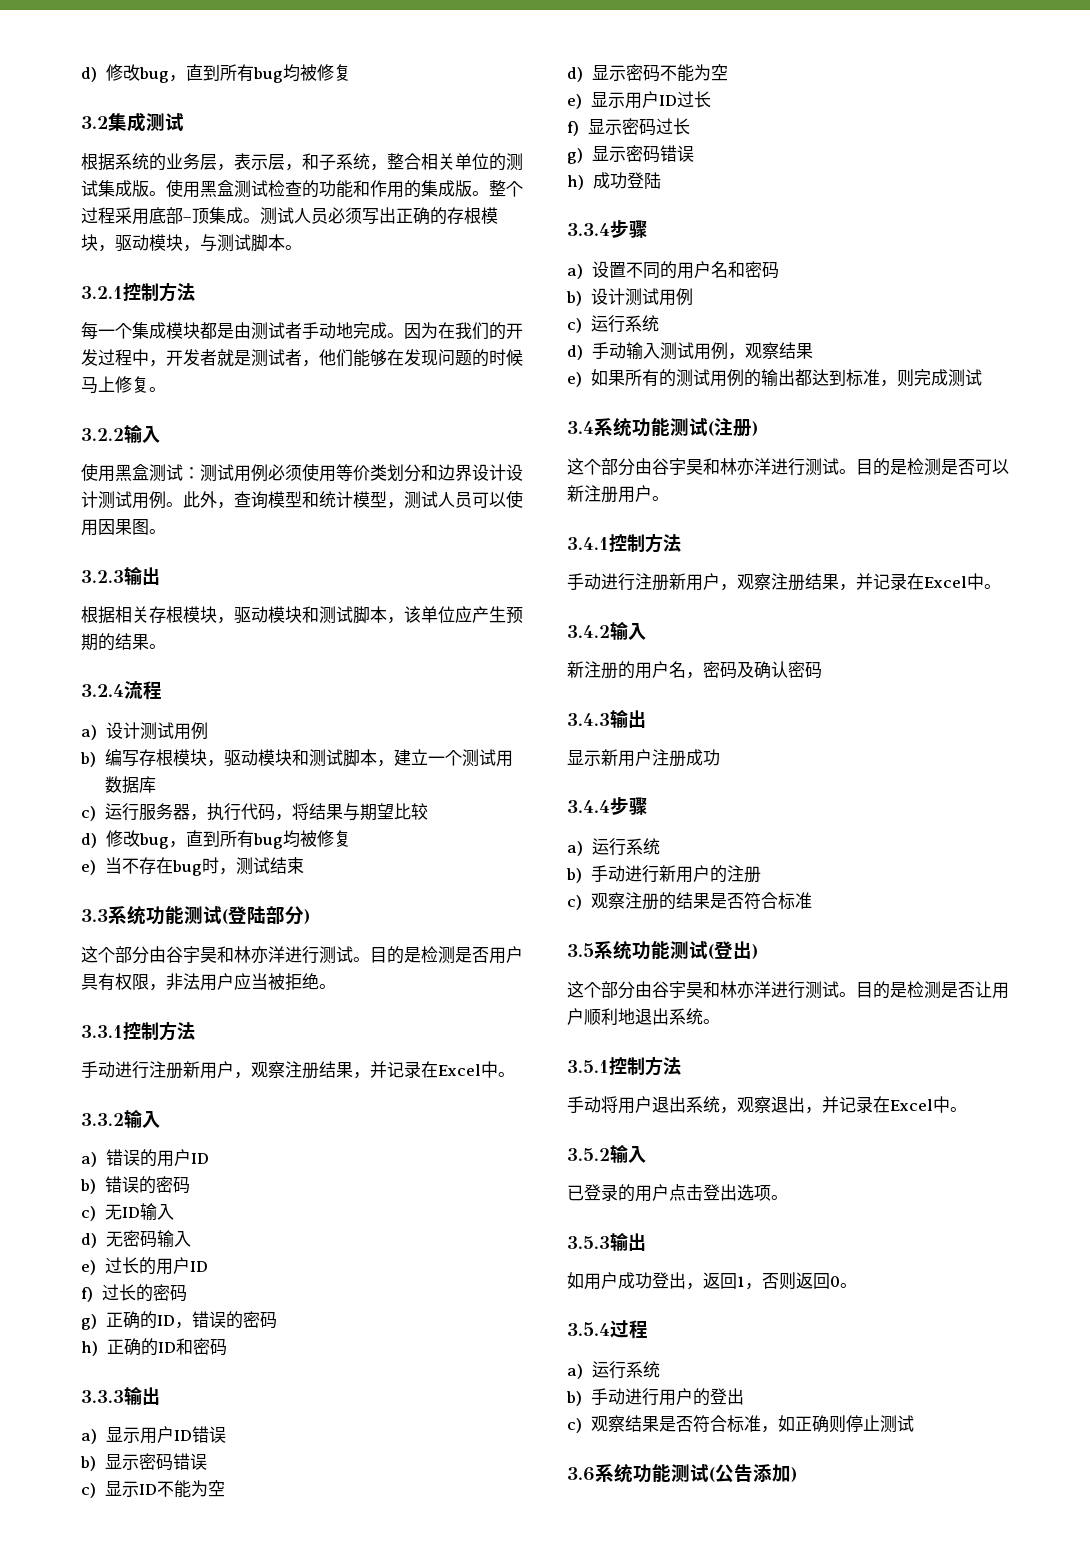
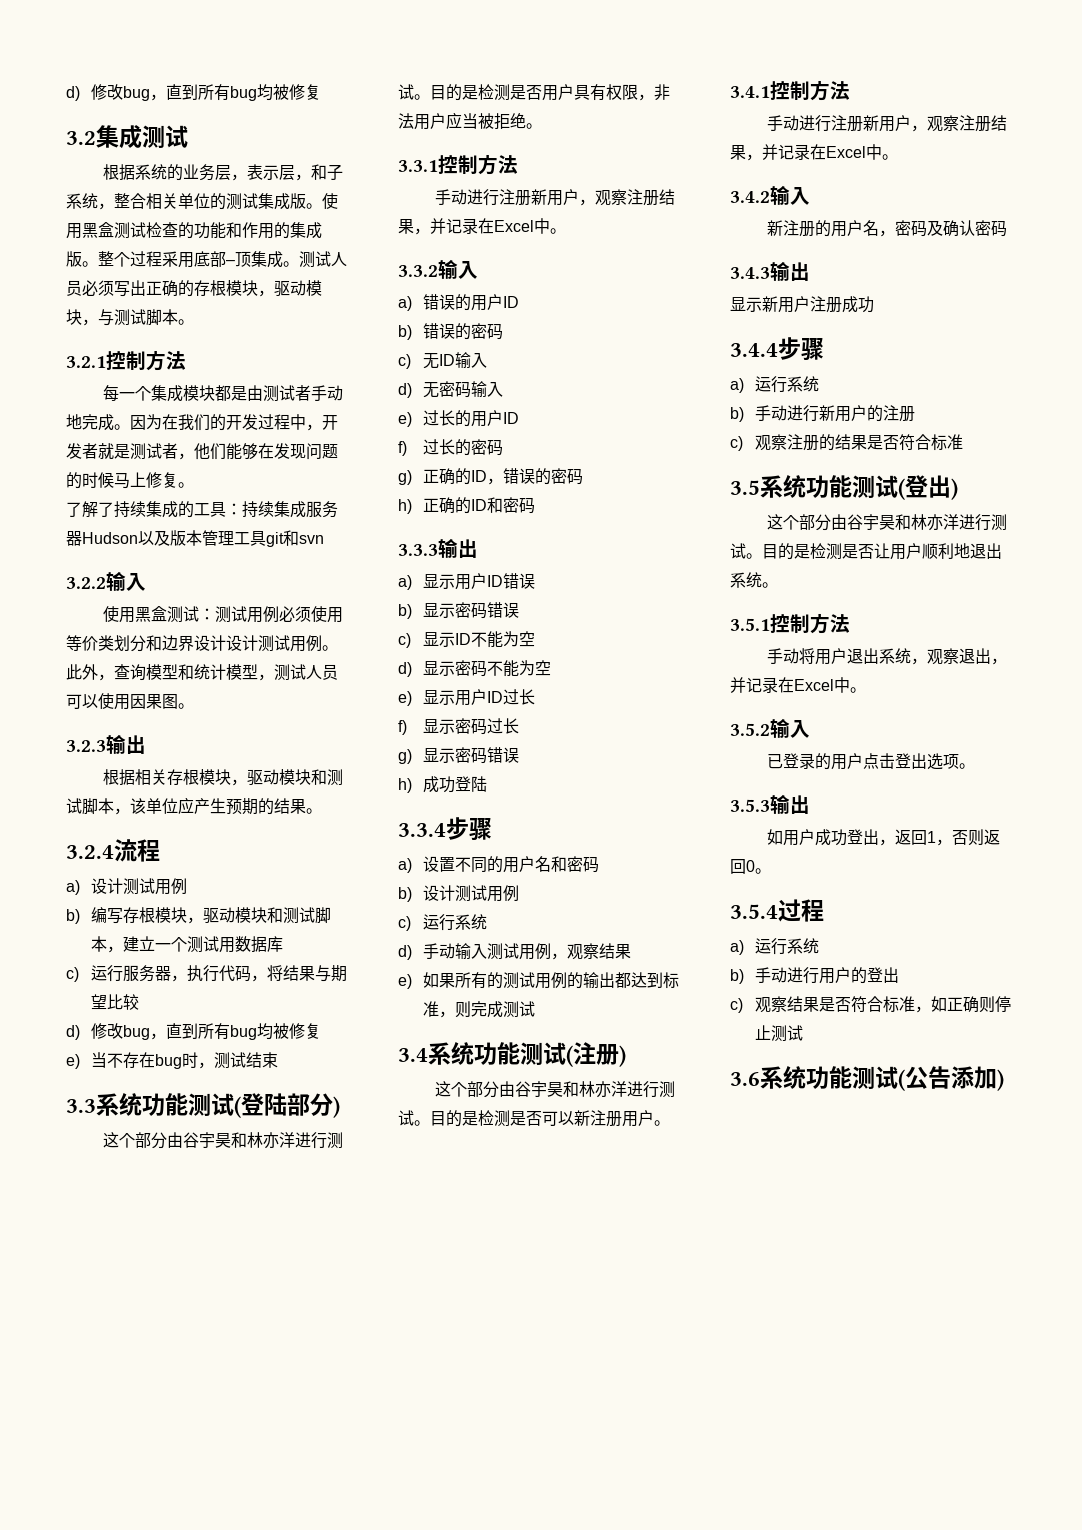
+ 了解了持续集成的工具：持续集成服务器Hudson以及版本管理工具git和svn

